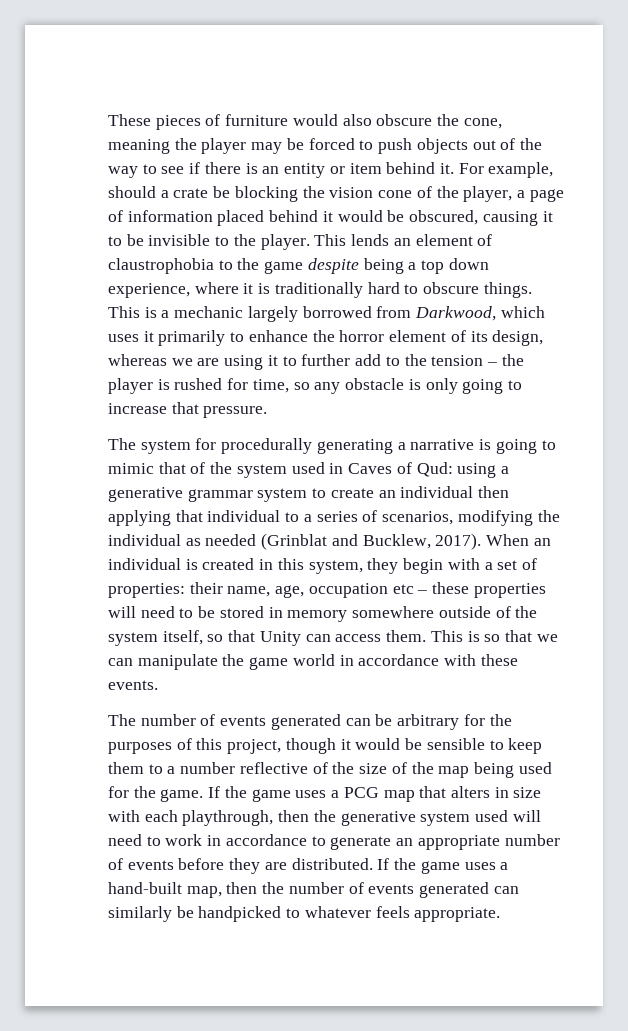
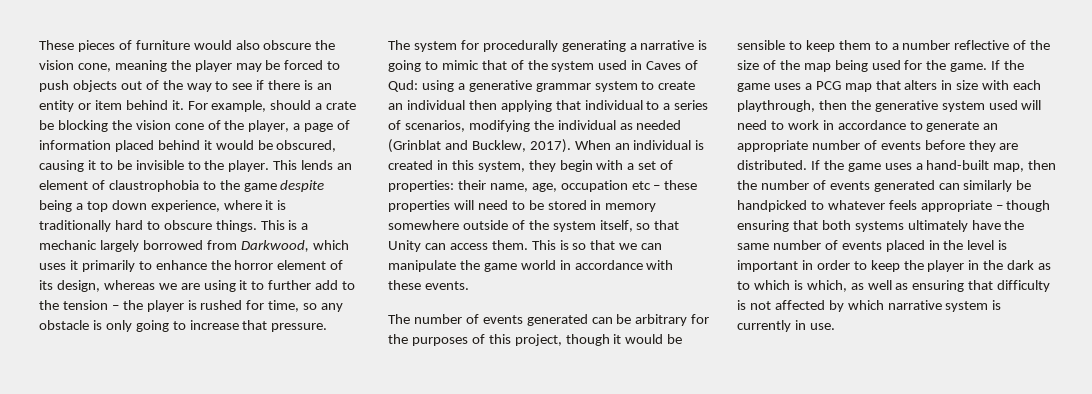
- These pieces of furniture would also obscure the cone, meaning the player may be forced to push objects out of the way to see if there is an entity or item behind it.
+ These pieces of furniture would also obscure the vision cone, meaning the player may be forced to push objects out of the way to see if there is an entity or item behind it.
- If the game uses a hand-built map, then the number of events generated can similarly be handpicked to whatever feels appropriate.
+ If the game uses a hand-built map, then the number of events generated can similarly be handpicked to whatever feels appropriate – though ensuring that both systems ultimately have the same number of events placed in the level is important in order to keep the player in the dark as to which is which, as well as ensuring that difficulty is not affected by which narrative system is currently in use.

